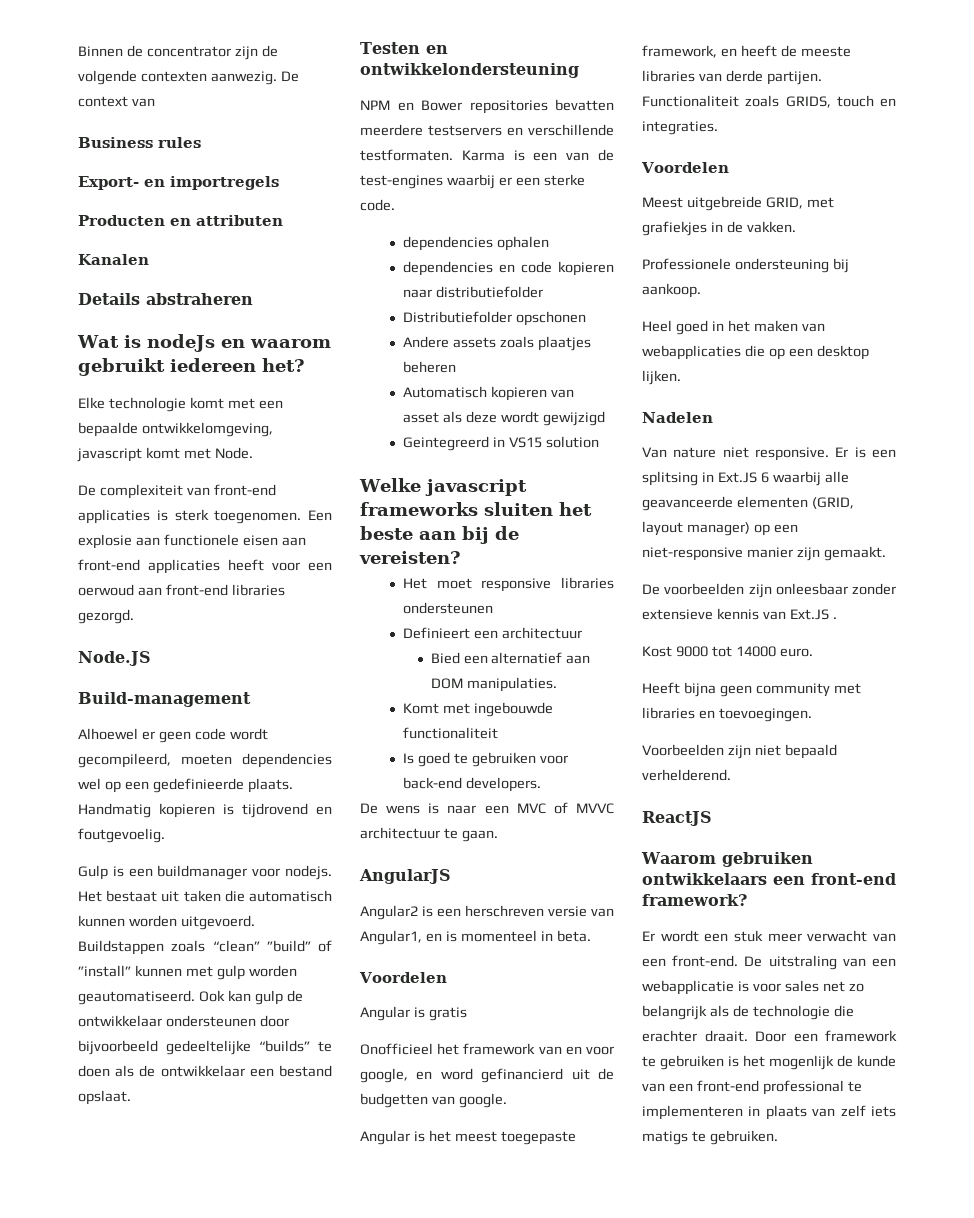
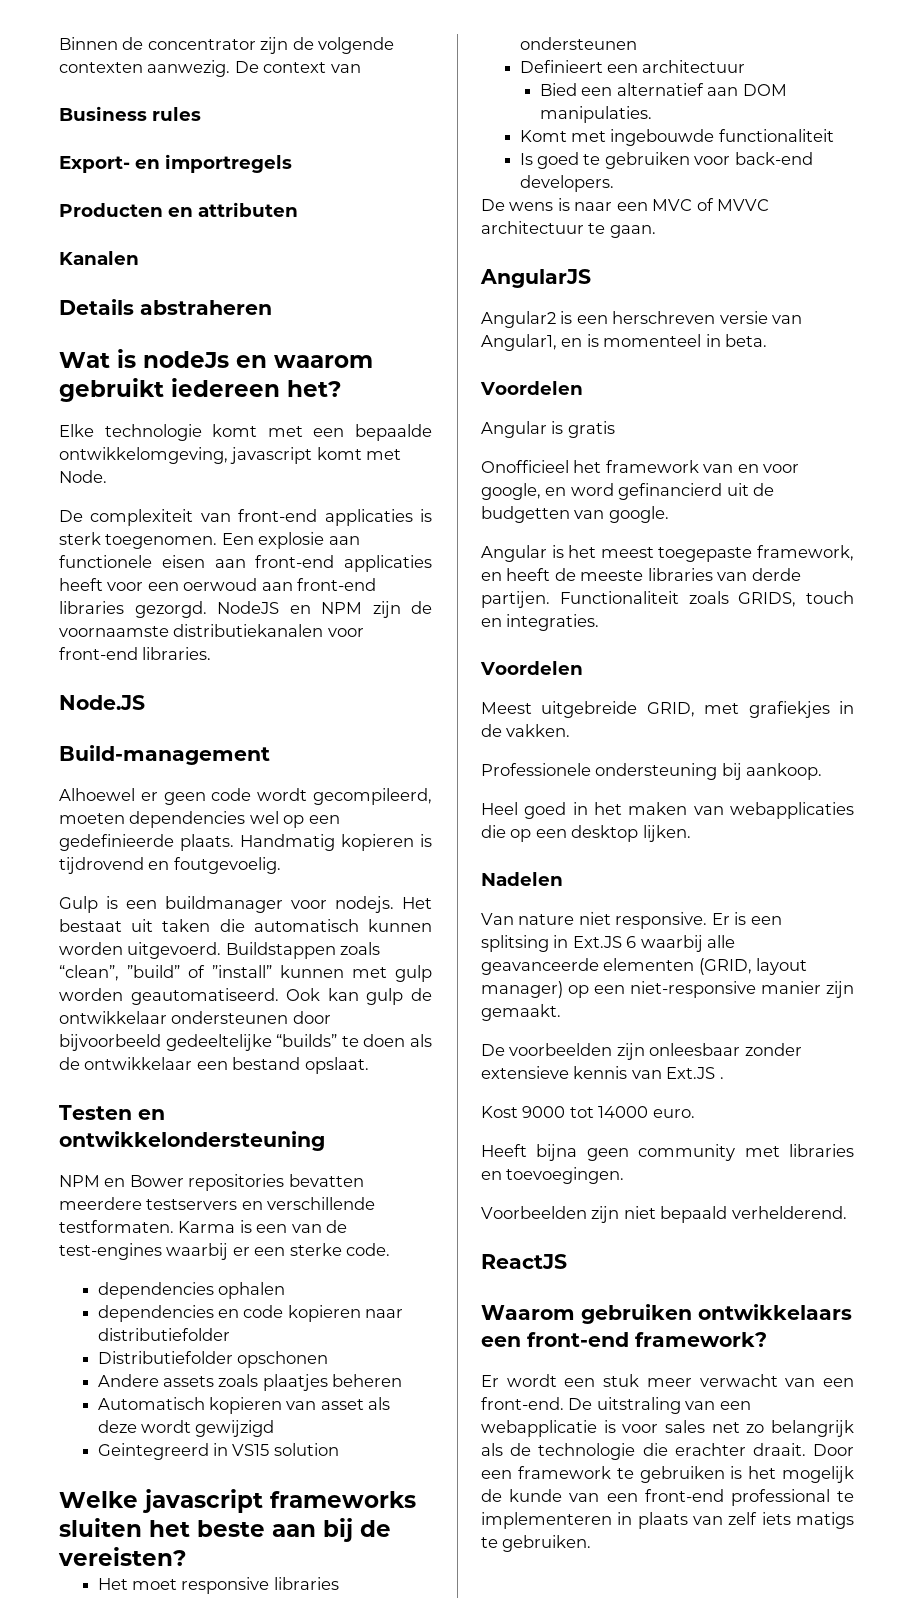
+ NodeJS en NPM zijn de voornaamste distributiekanalen voor front-end libraries.
- Buildstappen zoals “clean” ”build” of ”install” kunnen met gulp worden geautomatiseerd.
+ Buildstappen zoals “clean”, ”build” of ”install” kunnen met gulp worden geautomatiseerd.
- Door een framework te gebruiken is het mogenlijk de kunde van een front-end professional te implementeren in plaats van zelf iets matigs te gebruiken.
+ Door een framework te gebruiken is het mogelijk de kunde van een front-end professional te implementeren in plaats van zelf iets matigs te gebruiken.

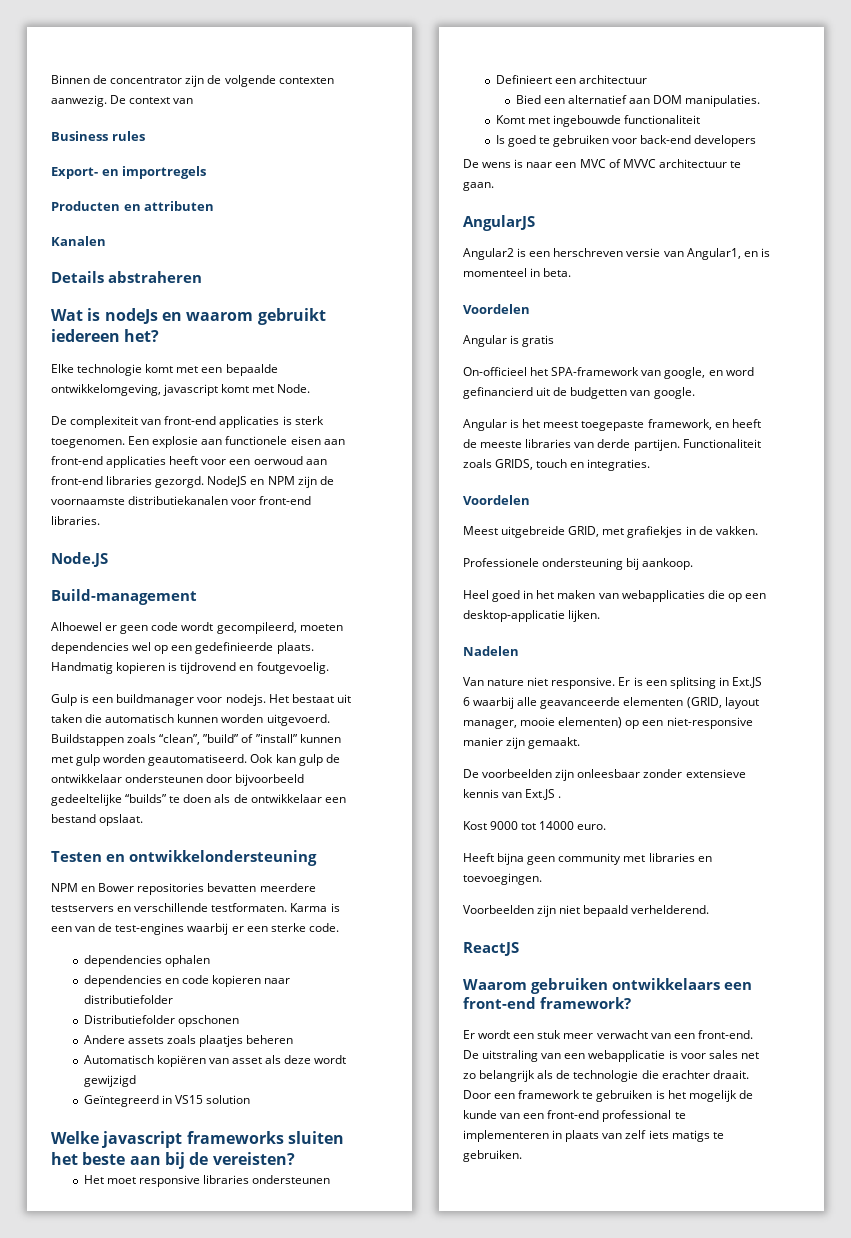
- Automatisch kopieren van asset als deze wordt gewijzigd
+ Automatisch kopiëren van asset als deze wordt gewijzigd
- Geintegreerd in VS15 solution
+ Geïntegreerd in VS15 solution
- Is goed te gebruiken voor back-end developers.
+ Is goed te gebruiken voor back-end developers
- Onofficieel het framework van en voor google, en word gefinancierd uit de budgetten van google.
+ On-officieel het SPA-framework van google, en word gefinancierd uit de budgetten van google.
- Heel goed in het maken van webapplicaties die op een desktop lijken.
+ Heel goed in het maken van webapplicaties die op een desktop-applicatie lijken.
- Er is een splitsing in Ext.JS 6 waarbij alle geavanceerde elementen (GRID, layout manager) op een niet-responsive manier zijn gemaakt.
+ Er is een splitsing in Ext.JS 6 waarbij alle geavanceerde elementen (GRID, layout manager, mooie elementen) op een niet-responsive manier zijn gemaakt.

